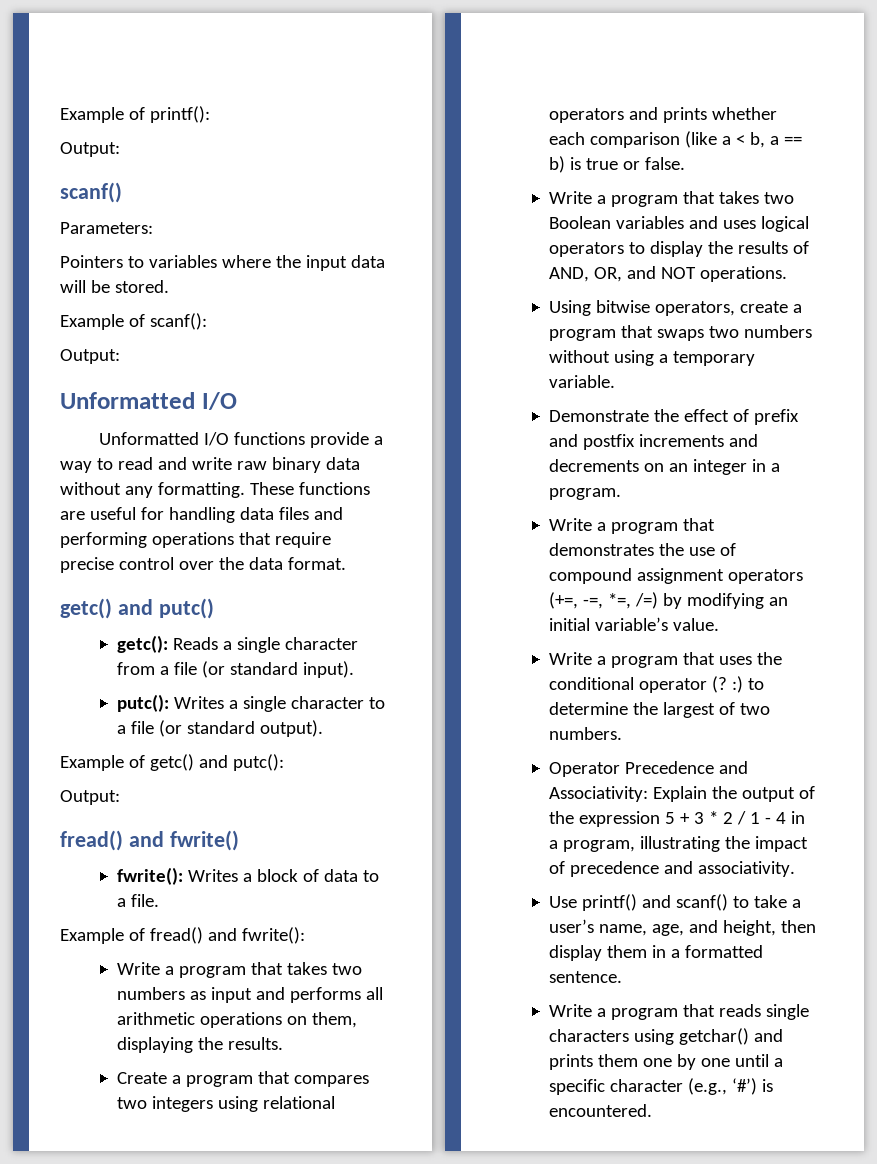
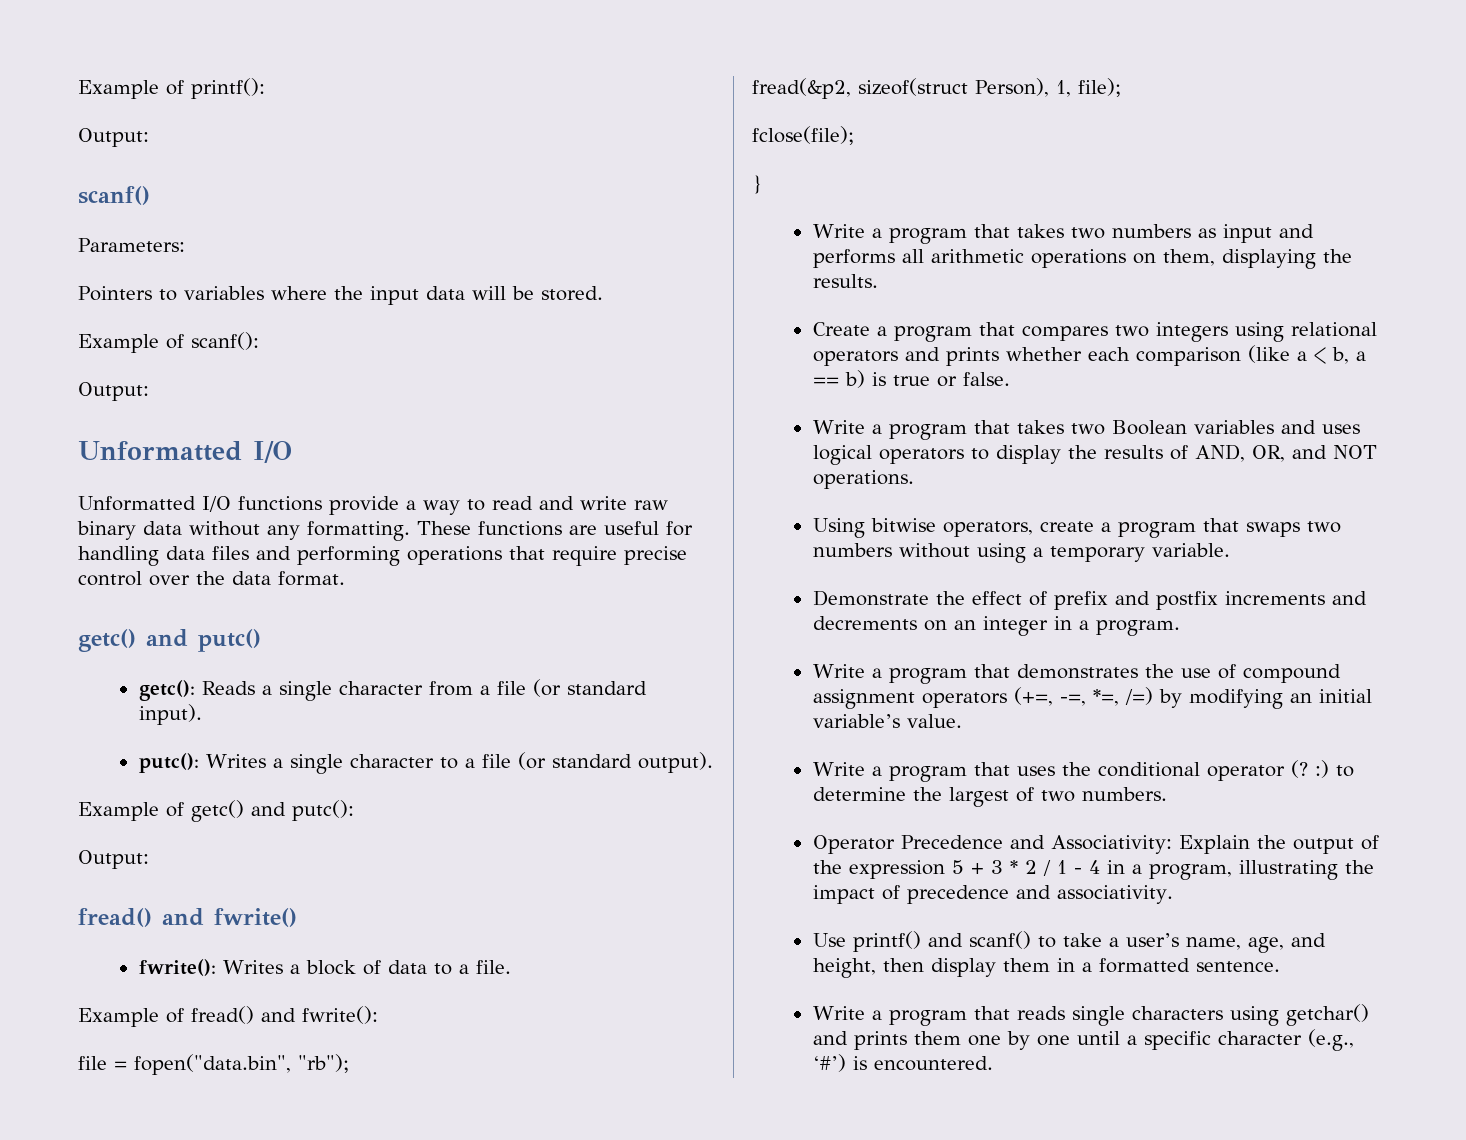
+ file = fopen("data.bin", "rb");
+ fread(&p2, sizeof(struct Person), 1, file);
+ fclose(file);
+ }

